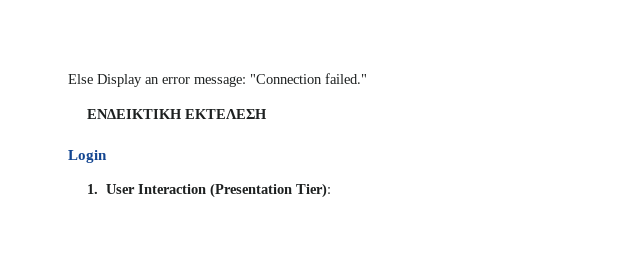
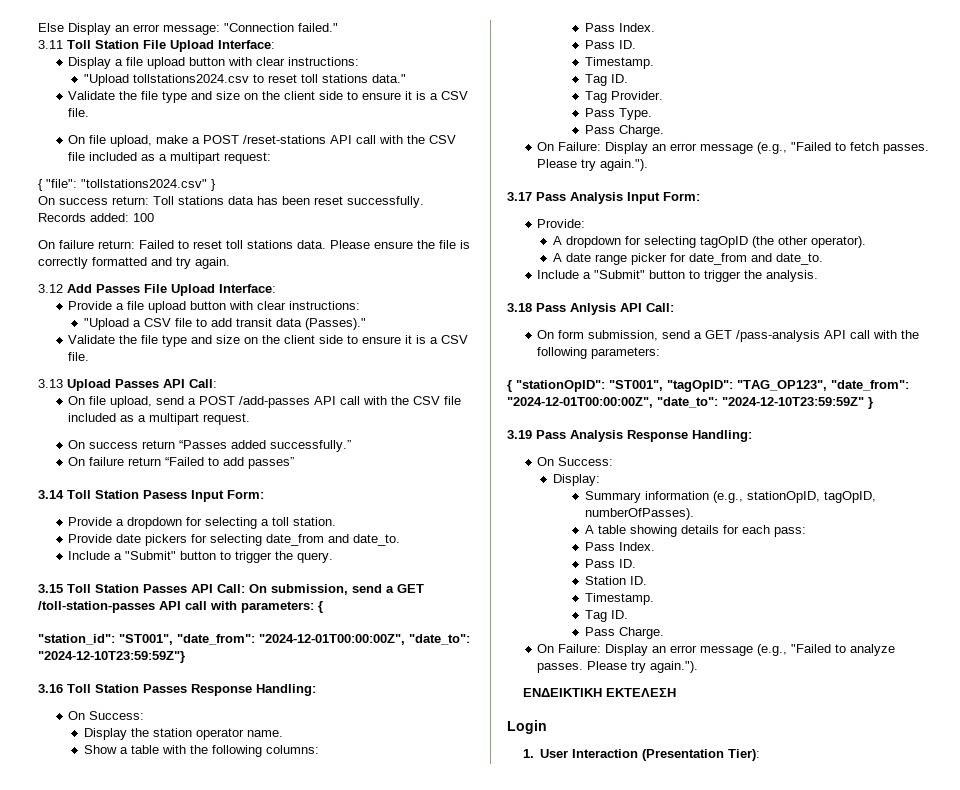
+ 3.11 Toll Station File Upload Interface:
+ Display a file upload button with clear instructions:
+ "Upload tollstations2024.csv to reset toll stations data."
+ Validate the file type and size on the client side to ensure it is a CSV file.
+ On file upload, make a POST /reset-stations API call with the CSV file included as a multipart request:
+ { "file": "tollstations2024.csv" }
+ On success return: Toll stations data has been reset successfully. Records added: 100
+ On failure return: Failed to reset toll stations data. Please ensure the file is correctly formatted and try again.
+ 3.12 Add Passes File Upload Interface:
+ Provide a file upload button with clear instructions:
+ "Upload a CSV file to add transit data (Passes)."
+ Validate the file type and size on the client side to ensure it is a CSV file.
+ 3.13 Upload Passes API Call:
+ On file upload, send a POST /add-passes API call with the CSV file included as a multipart request.
+ On success return “Passes added successfully.”
+ On failure return “Failed to add passes”
+ 3.14 Toll Station Pasess Input Form:
+ Provide a dropdown for selecting a toll station.
+ Provide date pickers for selecting date_from and date_to.
+ Include a "Submit" button to trigger the query.
+ 3.15 Toll Station Passes API Call: On submission, send a GET /toll-station-passes API call with parameters: {
+ "station_id": "ST001", "date_from": "2024-12-01T00:00:00Z", "date_to": "2024-12-10T23:59:59Z"}
+ 3.16 Toll Station Passes Response Handling:
+ On Success:
+ Display the station operator name.
+ Show a table with the following columns:
+ Pass Index.
+ Pass ID.
+ Timestamp.
+ Tag ID.
+ Tag Provider.
+ Pass Type.
+ Pass Charge.
+ On Failure: Display an error message (e.g., "Failed to fetch passes. Please try again.").
+ 3.17 Pass Analysis Input Form:
+ Provide:
+ A dropdown for selecting tagOpID (the other operator).
+ A date range picker for date_from and date_to.
+ Include a "Submit" button to trigger the analysis.
+ 3.18 Pass Anlysis API Call:
+ On form submission, send a GET /pass-analysis API call with the following parameters:
+ { "stationOpID": "ST001", "tagOpID": "TAG_OP123", "date_from": "2024-12-01T00:00:00Z", "date_to": "2024-12-10T23:59:59Z" }
+ 3.19 Pass Analysis Response Handling:
+ On Success:
+ Display:
+ Summary information (e.g., stationOpID, tagOpID, numberOfPasses).
+ A table showing details for each pass:
+ Pass Index.
+ Pass ID.
+ Station ID.
+ Timestamp.
+ Tag ID.
+ Pass Charge.
+ On Failure: Display an error message (e.g., "Failed to analyze passes. Please try again.").

